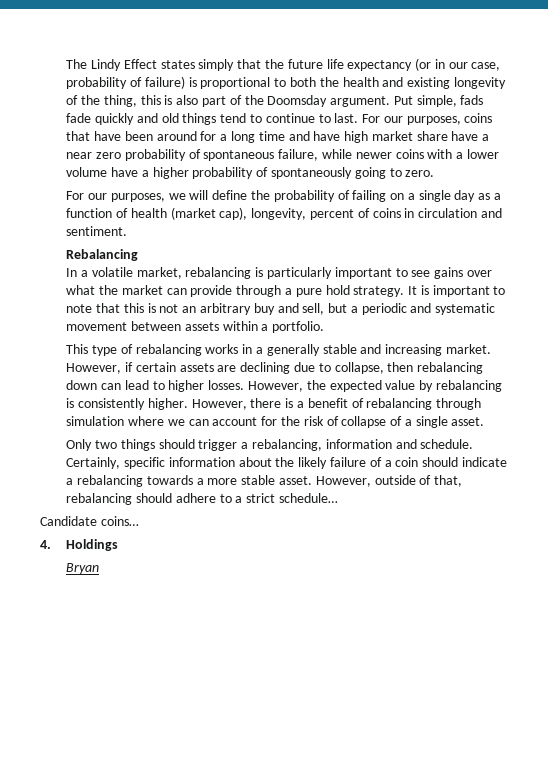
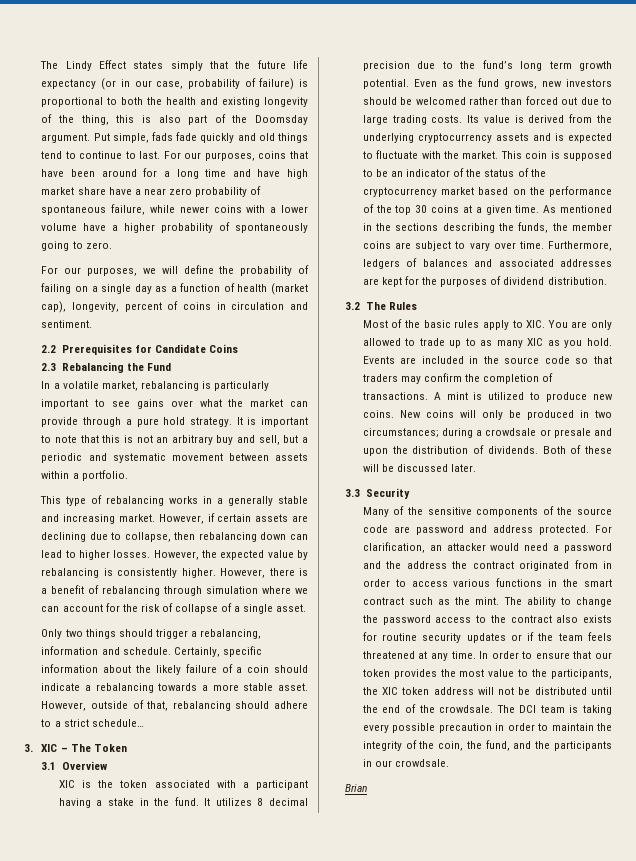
- Rebalancing
+ 2.2 Prerequisites for Candidate Coins
+ 2.3 Rebalancing the Fund
- Candidate coins…
- 4. Holdings
- Bryan
+ 3. XIC – The Token
+ 3.1 Overview
+ XIC is the token associated with a participant having a stake in the fund. It utilizes 8 decimal precision due to the fund’s long term growth potential. Even as the fund grows, new investors should be welcomed rather than forced out due to large trading costs. Its value is derived from the underlying cryptocurrency assets and is expected to fluctuate with the market. This coin is supposed to be an indicator of the status of the cryptocurrency market based on the performance of the top 30 coins at a given time. As mentioned in the sections describing the funds, the member coins are subject to vary over time. Furthermore, ledgers of balances and associated addresses are kept for the purposes of dividend distribution.
+ 3.2 The Rules
+ Most of the basic rules apply to XIC. You are only allowed to trade up to as many XIC as you hold. Events are included in the source code so that traders may confirm the completion of transactions. A mint is utilized to produce new coins. New coins will only be produced in two circumstances; during a crowdsale or presale and upon the distribution of dividends. Both of these will be discussed later.
+ 3.3 Security
+ Many of the sensitive components of the source code are password and address protected. For clarification, an attacker would need a password and the address the contract originated from in order to access various functions in the smart contract such as the mint. The ability to change the password access to the contract also exists for routine security updates or if the team feels threatened at any time. In order to ensure that our token provides the most value to the participants, the XIC token address will not be distributed until the end of the crowdsale. The DCI team is taking every possible precaution in order to maintain the integrity of the coin, the fund, and the participants in our crowdsale.
+ Brian

